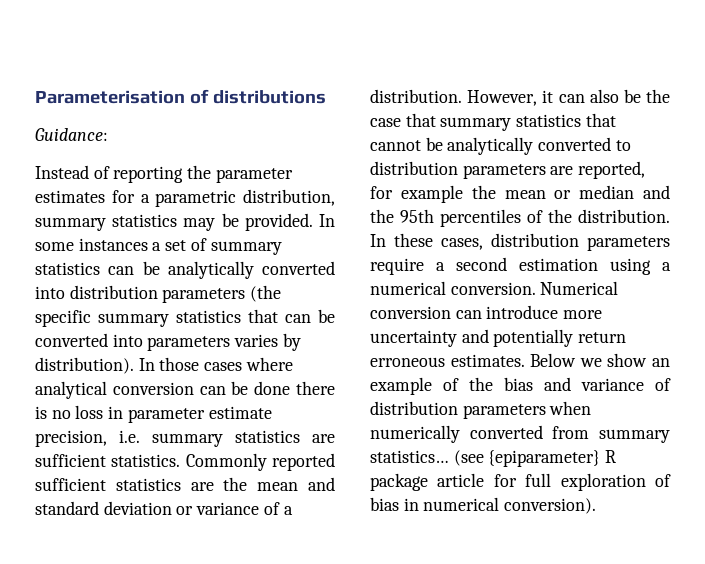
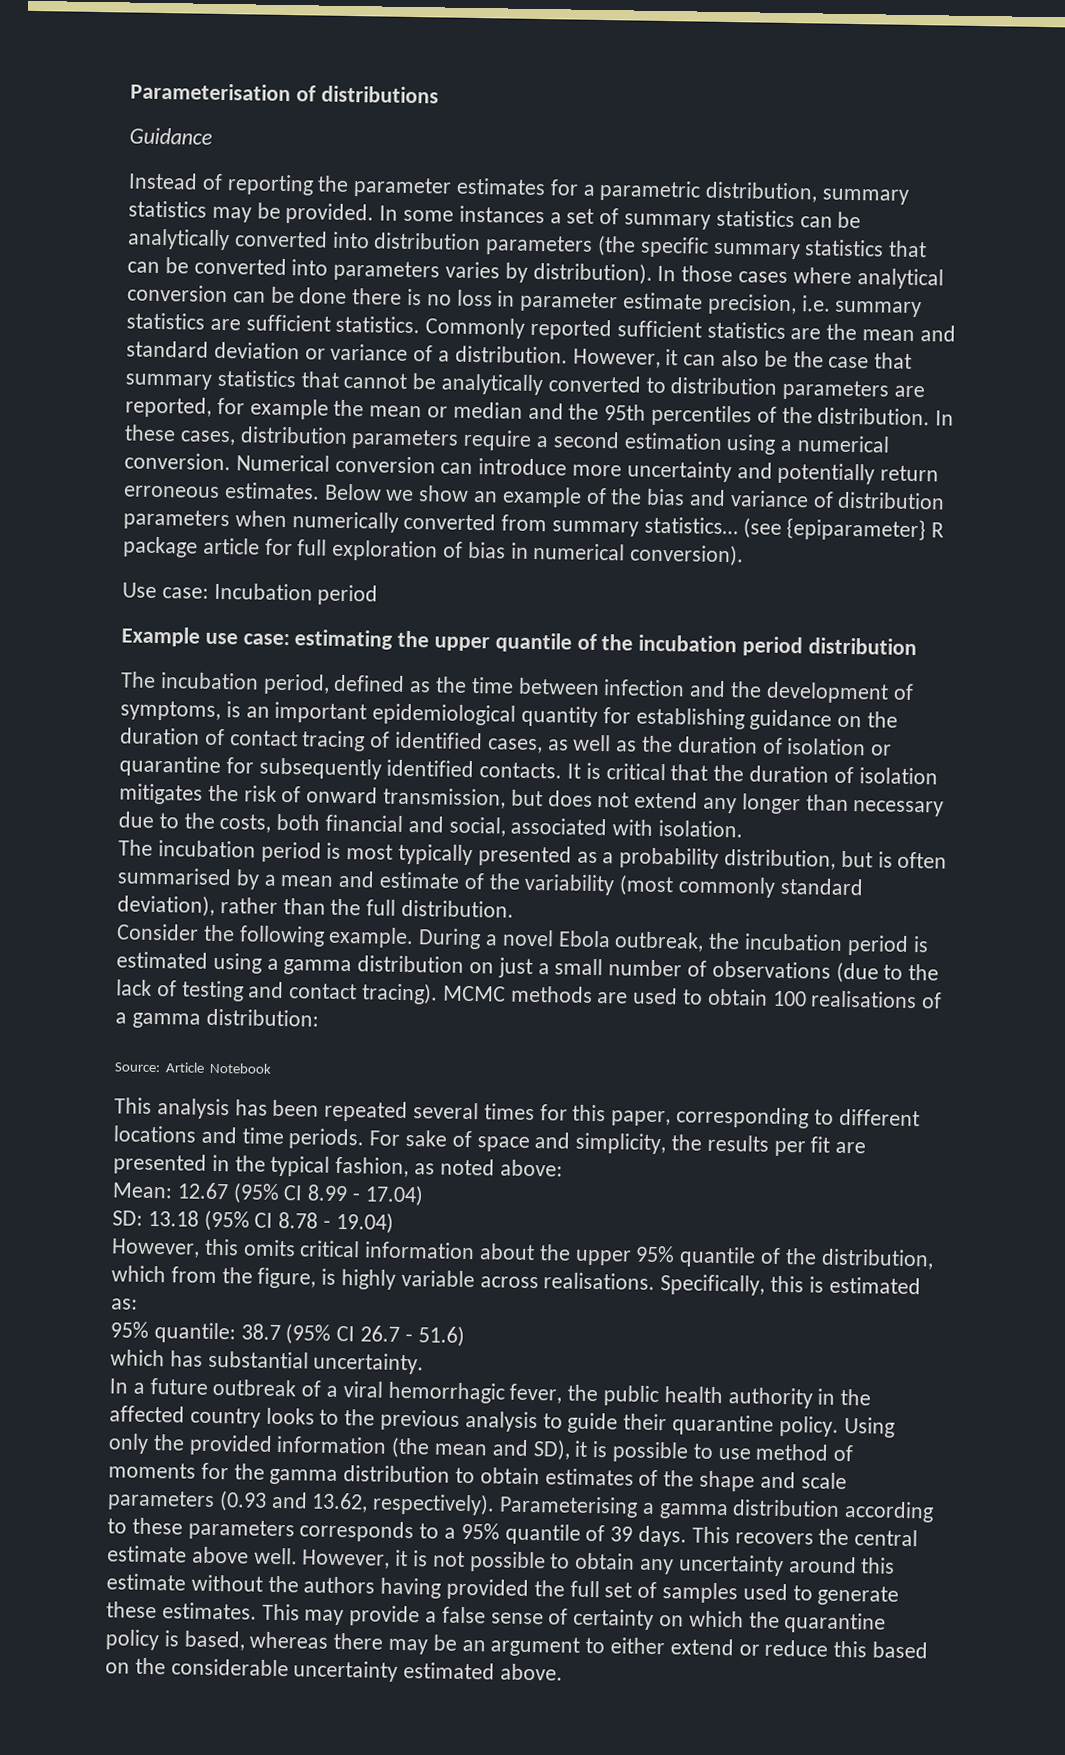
- Guidance:
+ Guidance
+ Use case: Incubation period
+ Example use case: estimating the upper quantile of the incubation period distribution
+ The incubation period, defined as the time between infection and the development of symptoms, is an important epidemiological quantity for establishing guidance on the duration of contact tracing of identified cases, as well as the duration of isolation or quarantine for subsequently identified contacts. It is critical that the duration of isolation mitigates the risk of onward transmission, but does not extend any longer than necessary due to the costs, both financial and social, associated with isolation.
+ The incubation period is most typically presented as a probability distribution, but is often summarised by a mean and estimate of the variability (most commonly standard deviation), rather than the full distribution.
+ Consider the following example. During a novel Ebola outbreak, the incubation period is estimated using a gamma distribution on just a small number of observations (due to the lack of testing and contact tracing). MCMC methods are used to obtain 100 realisations of a gamma distribution:
+ Source: Article Notebook
+ This analysis has been repeated several times for this paper, corresponding to different locations and time periods. For sake of space and simplicity, the results per fit are presented in the typical fashion, as noted above:
+ Mean: 12.67 (95% CI 8.99 - 17.04)
+ SD: 13.18 (95% CI 8.78 - 19.04)
+ However, this omits critical information about the upper 95% quantile of the distribution, which from the figure, is highly variable across realisations. Specifically, this is estimated as:
+ 95% quantile: 38.7 (95% CI 26.7 - 51.6)
+ which has substantial uncertainty.
+ In a future outbreak of a viral hemorrhagic fever, the public health authority in the affected country looks to the previous analysis to guide their quarantine policy. Using only the provided information (the mean and SD), it is possible to use method of moments for the gamma distribution to obtain estimates of the shape and scale parameters (0.93 and 13.62, respectively). Parameterising a gamma distribution according to these parameters corresponds to a 95% quantile of 39 days. This recovers the central estimate above well. However, it is not possible to obtain any uncertainty around this estimate without the authors having provided the full set of samples used to generate these estimates. This may provide a false sense of certainty on which the quarantine policy is based, whereas there may be an argument to either extend or reduce this based on the considerable uncertainty estimated above.

